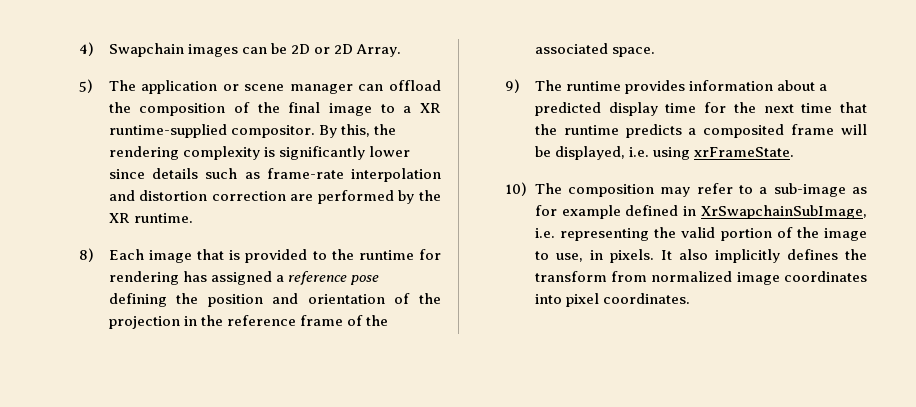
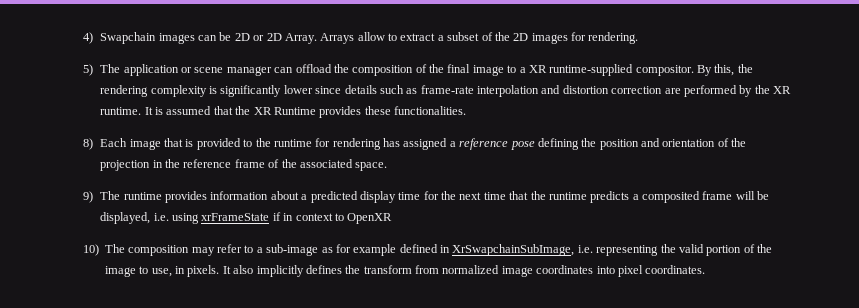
+ Arrays allow to extract a subset of the 2D images for rendering.
+ It is assumed that the XR Runtime provides these functionalities.
- 9) The runtime provides information about a predicted display time for the next time that the runtime predicts a composited frame will be displayed, i.e. using xrFrameState.
+ 9) The runtime provides information about a predicted display time for the next time that the runtime predicts a composited frame will be displayed, i.e. using xrFrameState if in context to OpenXR

